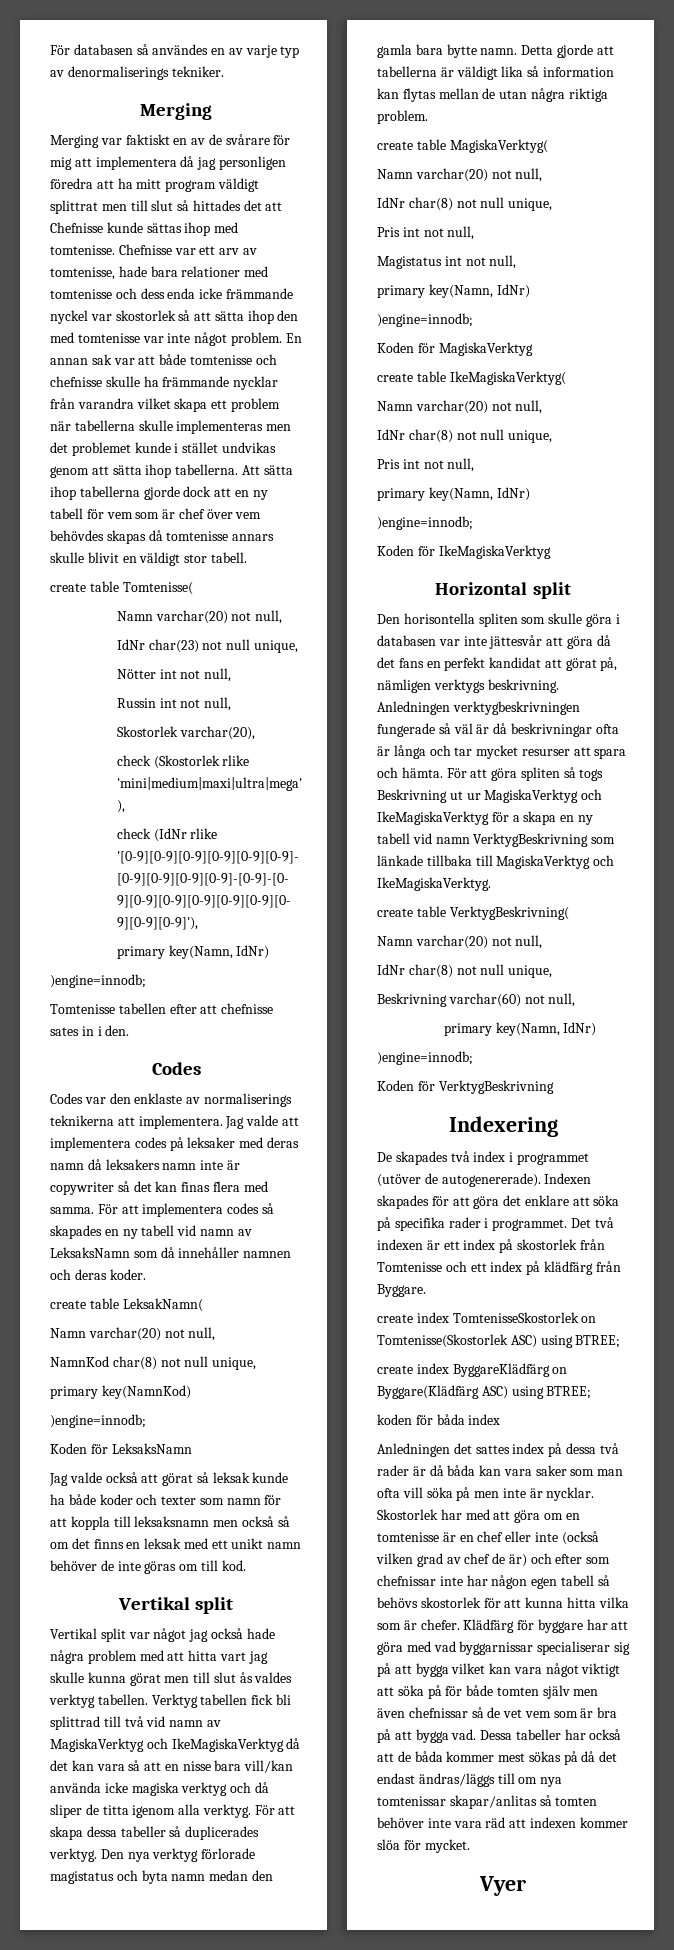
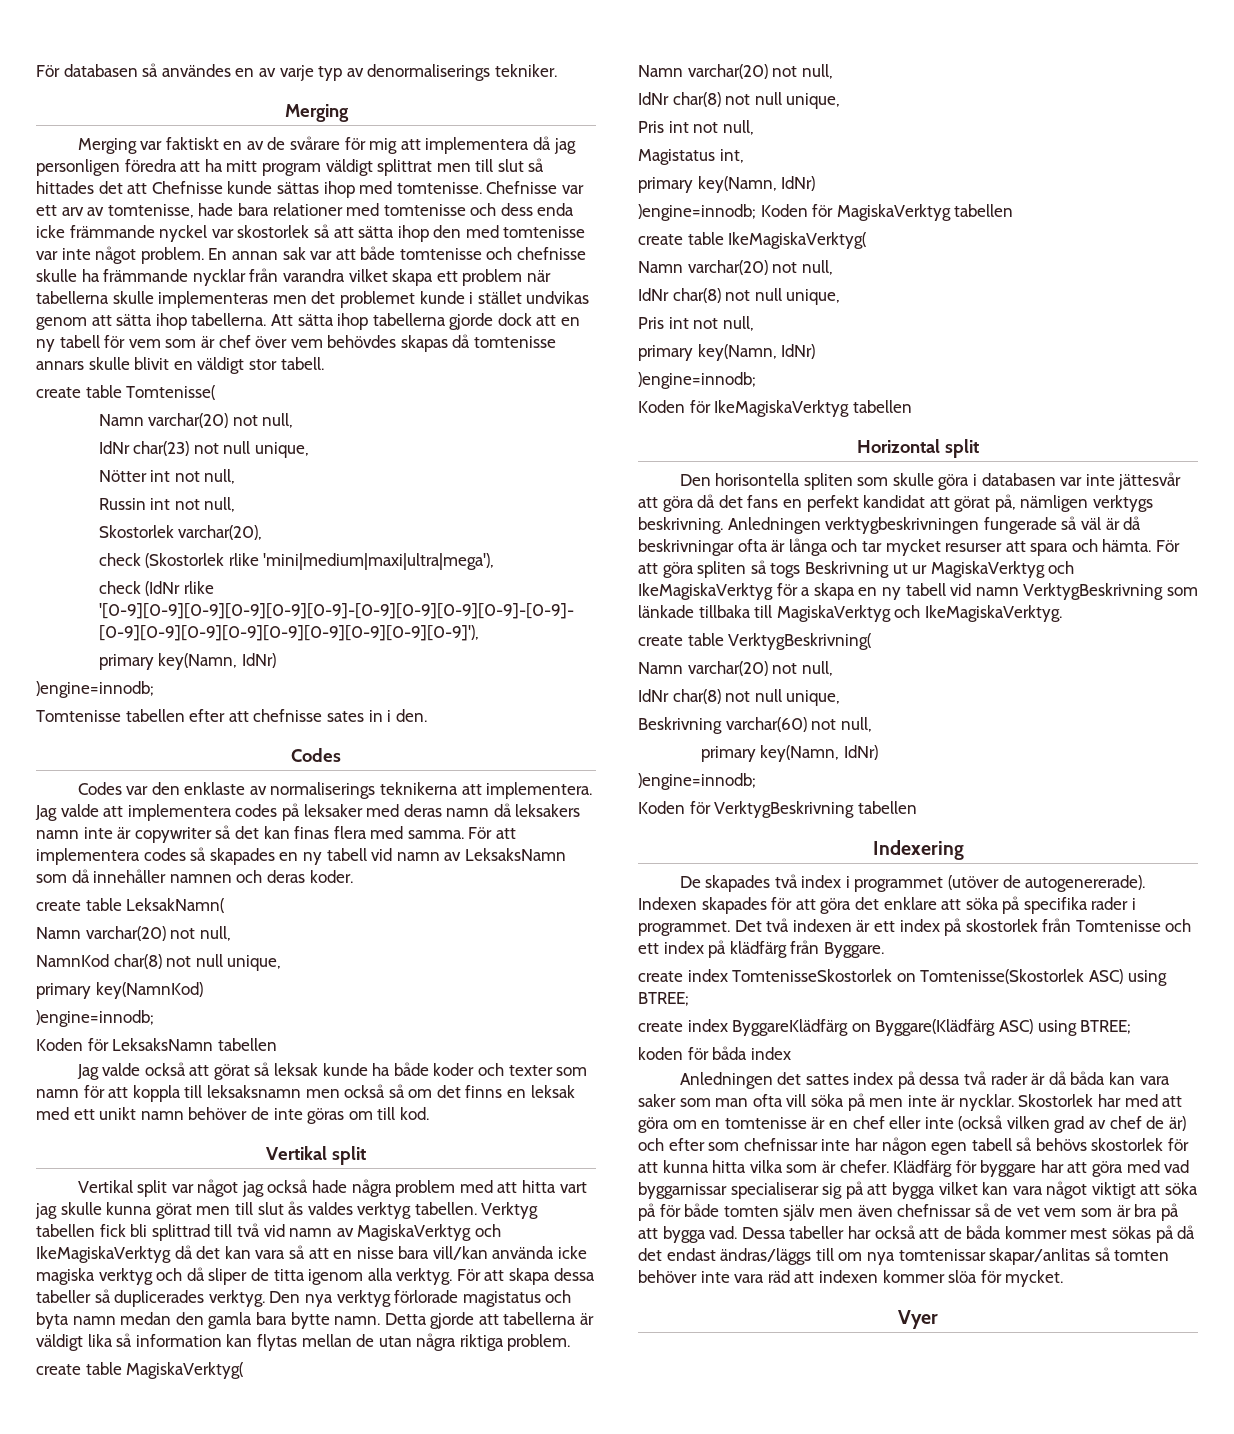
- Koden för LeksaksNamn
+ Koden för LeksaksNamn tabellen
- Magistatus int not null,
+ Magistatus int,
  primary key(Namn, IdNr)
- )engine=innodb;
- Koden för MagiskaVerktyg
+ )engine=innodb; Koden för MagiskaVerktyg tabellen
- Koden för IkeMagiskaVerktyg
+ Koden för IkeMagiskaVerktyg tabellen
- Koden för VerktygBeskrivning
+ Koden för VerktygBeskrivning tabellen

